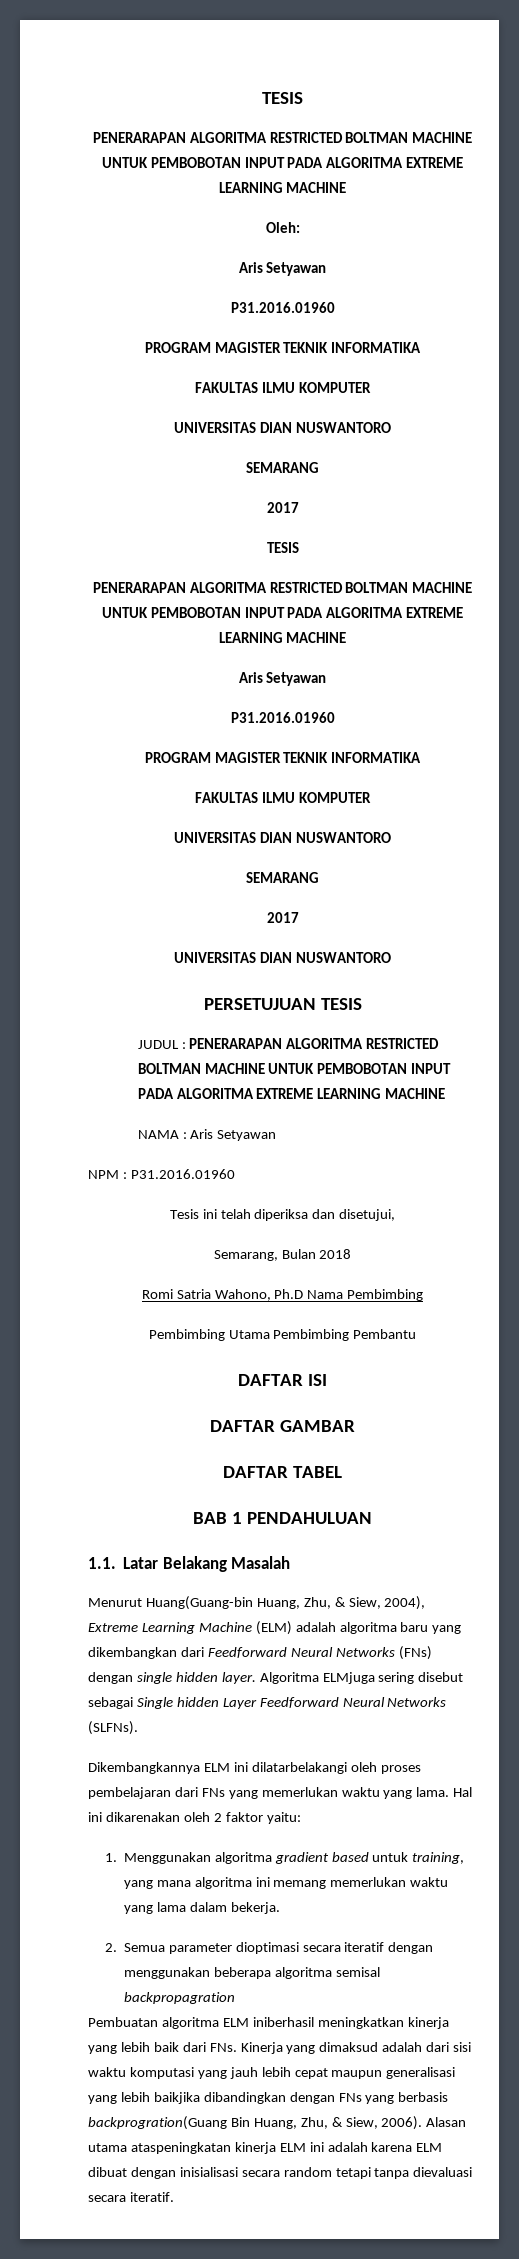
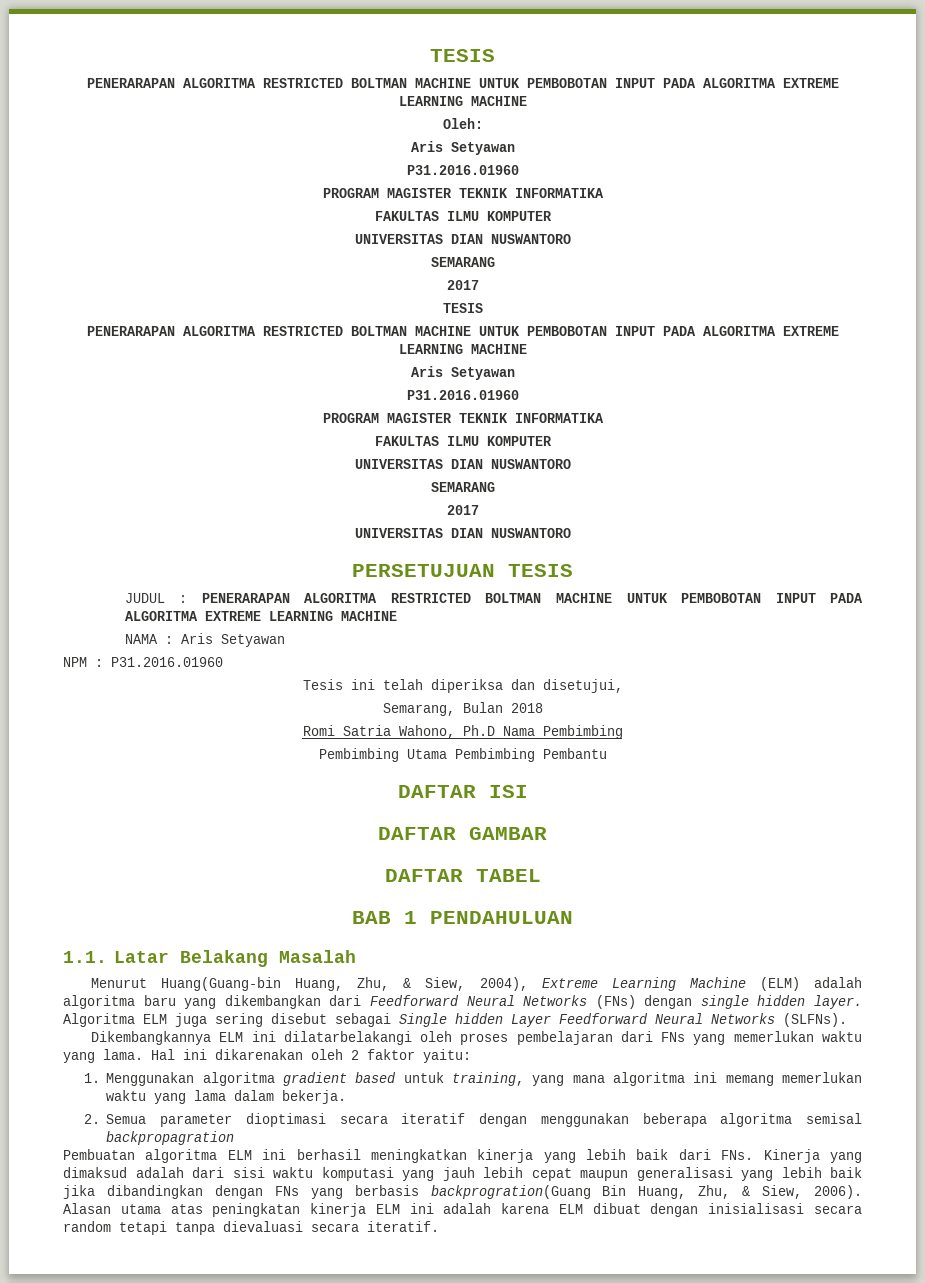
- Algoritma ELMjuga sering disebut sebagai Single hidden Layer Feedforward Neural Networks (SLFNs).
+ Algoritma ELM juga sering disebut sebagai Single hidden Layer Feedforward Neural Networks (SLFNs).
- Pembuatan algoritma ELM iniberhasil meningkatkan kinerja yang lebih baik dari FNs. Kinerja yang dimaksud adalah dari sisi waktu komputasi yang jauh lebih cepat maupun generalisasi yang lebih baikjika dibandingkan dengan FNs yang berbasis backprogration(Guang Bin Huang, Zhu, & Siew, 2006).
+ Pembuatan algoritma ELM ini berhasil meningkatkan kinerja yang lebih baik dari FNs. Kinerja yang dimaksud adalah dari sisi waktu komputasi yang jauh lebih cepat maupun generalisasi yang lebih baik jika dibandingkan dengan FNs yang berbasis backprogration(Guang Bin Huang, Zhu, & Siew, 2006).
- Alasan utama ataspeningkatan kinerja ELM ini adalah karena ELM dibuat dengan inisialisasi secara random tetapi tanpa dievaluasi secara iteratif.
+ Alasan utama atas peningkatan kinerja ELM ini adalah karena ELM dibuat dengan inisialisasi secara random tetapi tanpa dievaluasi secara iteratif.

